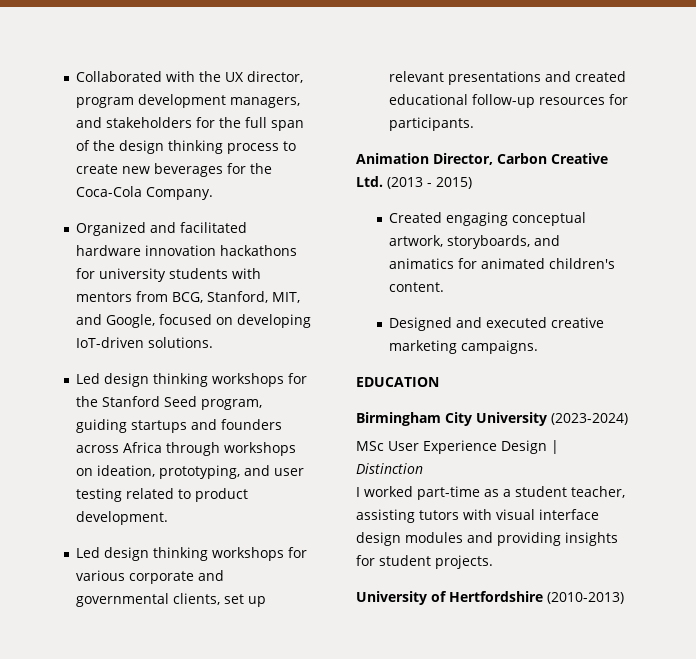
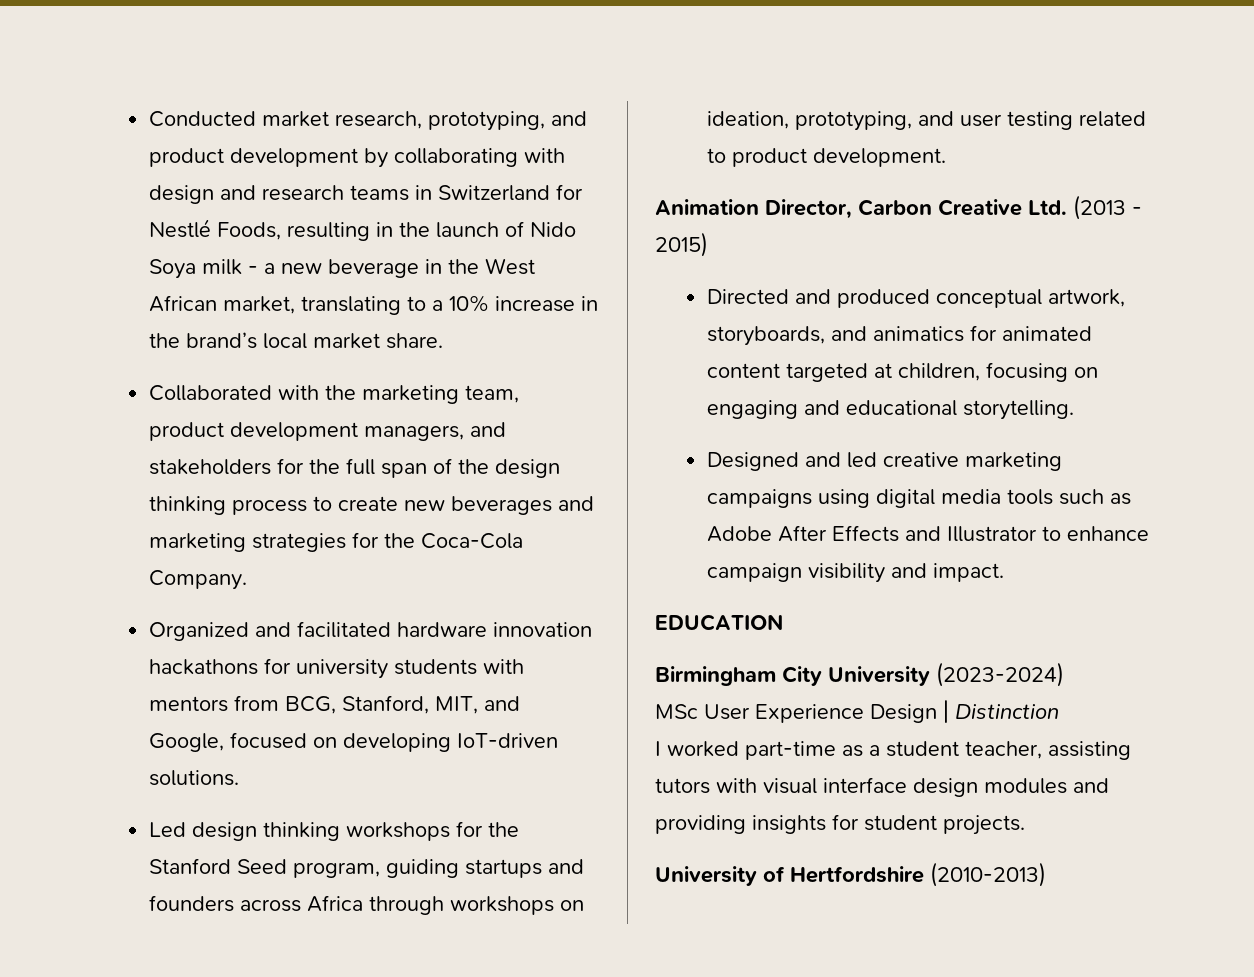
- Collaborated with the UX director, program development managers, and stakeholders for the full span of the design thinking process to create new beverages for the Coca-Cola Company.
+ Conducted market research, prototyping, and product development by collaborating with design and research teams in Switzerland for Nestlé Foods, resulting in the launch of Nido Soya milk - a new beverage in the West African market, translating to a 10% increase in the brand’s local market share.
+ Collaborated with the marketing team, product development managers, and stakeholders for the full span of the design thinking process to create new beverages and marketing strategies for the Coca-Cola Company.
- Led design thinking workshops for various corporate and governmental clients, set up relevant presentations and created educational follow-up resources for participants.
- Created engaging conceptual artwork, storyboards, and animatics for animated children's content.
+ Directed and produced conceptual artwork, storyboards, and animatics for animated content targeted at children, focusing on engaging and educational storytelling.
- Designed and executed creative marketing campaigns.
+ Designed and led creative marketing campaigns using digital media tools such as Adobe After Effects and Illustrator to enhance campaign visibility and impact.

